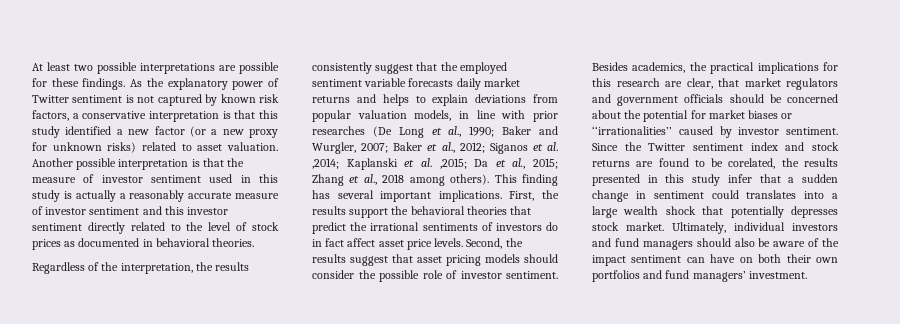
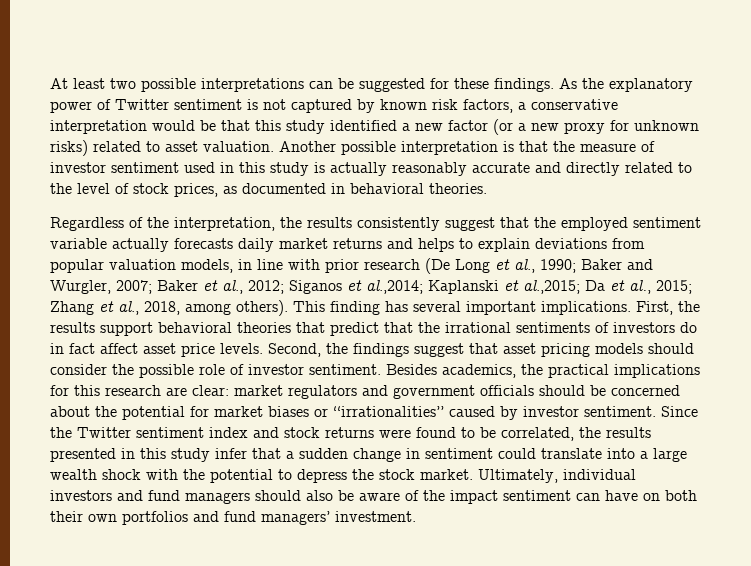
- At least two possible interpretations are possible for these findings.
+ At least two possible interpretations can be suggested for these findings.
- As the explanatory power of Twitter sentiment is not captured by known risk factors, a conservative interpretation is that this study identified a new factor (or a new proxy for unknown risks) related to asset valuation.
+ As the explanatory power of Twitter sentiment is not captured by known risk factors, a conservative interpretation would be that this study identified a new factor (or a new proxy for unknown risks) related to asset valuation.
- Another possible interpretation is that the measure of investor sentiment used in this study is actually a reasonably accurate measure of investor sentiment and this investor sentiment directly related to the level of stock prices as documented in behavioral theories.
+ Another possible interpretation is that the measure of investor sentiment used in this study is actually reasonably accurate and directly related to the level of stock prices, as documented in behavioral theories.
- Regardless of the interpretation, the results consistently suggest that the employed sentiment variable forecasts daily market returns and helps to explain deviations from popular valuation models, in line with prior researches (De Long et al., 1990; Baker and Wurgler, 2007; Baker et al., 2012; Siganos et al. ,2014; Kaplanski et al. ,2015; Da et al., 2015; Zhang et al., 2018 among others).
+ Regardless of the interpretation, the results consistently suggest that the employed sentiment variable actually forecasts daily market returns and helps to explain deviations from popular valuation models, in line with prior research (De Long et al., 1990; Baker and Wurgler, 2007; Baker et al., 2012; Siganos et al.,2014; Kaplanski et al.,2015; Da et al., 2015; Zhang et al., 2018, among others).
- First, the results support the behavioral theories that predict the irrational sentiments of investors do in fact affect asset price levels.
+ First, the results support behavioral theories that predict that the irrational sentiments of investors do in fact affect asset price levels.
- Second, the results suggest that asset pricing models should consider the possible role of investor sentiment.
+ Second, the findings suggest that asset pricing models should consider the possible role of investor sentiment.
- Besides academics, the practical implications for this research are clear, that market regulators and government officials should be concerned about the potential for market biases or ‘‘irrationalities’’ caused by investor sentiment.
+ Besides academics, the practical implications for this research are clear: market regulators and government officials should be concerned about the potential for market biases or ‘‘irrationalities’’ caused by investor sentiment.
- Since the Twitter sentiment index and stock returns are found to be corelated, the results presented in this study infer that a sudden change in sentiment could translates into a large wealth shock that potentially depresses stock market.
+ Since the Twitter sentiment index and stock returns were found to be correlated, the results presented in this study infer that a sudden change in sentiment could translate into a large wealth shock with the potential to depress the stock market.

